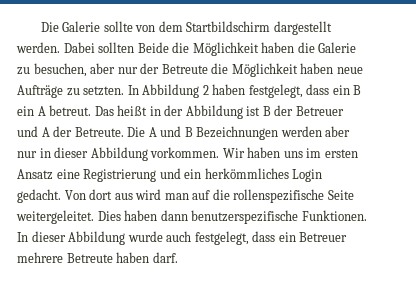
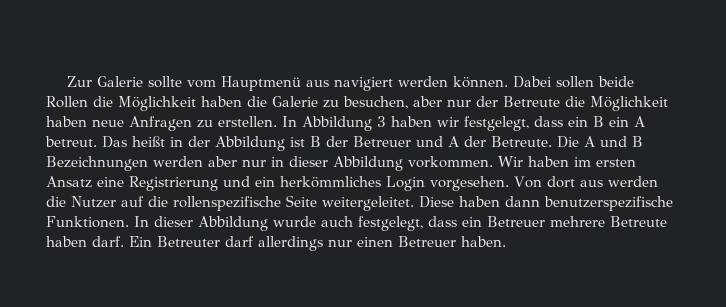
- Die Galerie sollte von dem Startbildschirm dargestellt werden. Dabei sollten Beide die Möglichkeit haben die Galerie zu besuchen, aber nur der Betreute die Möglichkeit haben neue Aufträge zu setzten. In Abbildung 2 haben festgelegt, dass ein B ein A betreut.
+ Zur Galerie sollte vom Hauptmenü aus navigiert werden können. Dabei sollen beide Rollen die Möglichkeit haben die Galerie zu besuchen, aber nur der Betreute die Möglichkeit haben neue Anfragen zu erstellen. In Abbildung 3 haben wir festgelegt, dass ein B ein A betreut.
- Wir haben uns im ersten Ansatz eine Registrierung und ein herkömmliches Login gedacht.
+ Wir haben im ersten Ansatz eine Registrierung und ein herkömmliches Login vorgesehen.
- Von dort aus wird man auf die rollenspezifische Seite weitergeleitet.
+ Von dort aus werden die Nutzer auf die rollenspezifische Seite weitergeleitet.
- Dies haben dann benutzerspezifische Funktionen.
+ Diese haben dann benutzerspezifische Funktionen.
+ Ein Betreuter darf allerdings nur einen Betreuer haben.

